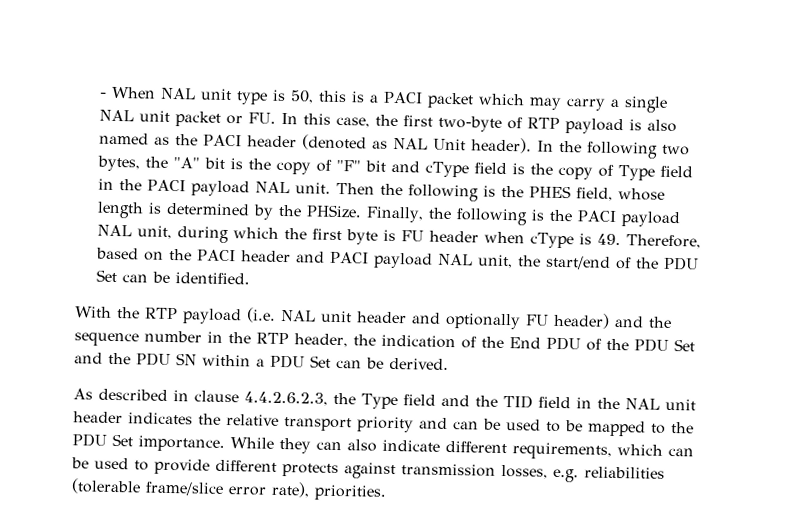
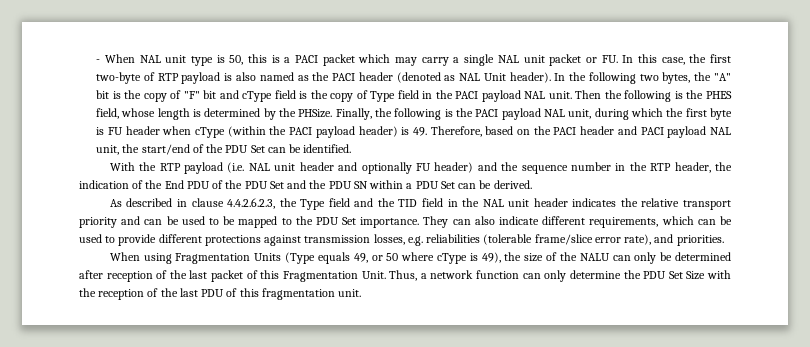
- Finally, the following is the PACI payload NAL unit, during which the first byte is FU header when cType is 49. Therefore, based on the PACI header and PACI payload NAL unit, the start/end of the PDU Set can be identified.
+ Finally, the following is the PACI payload NAL unit, during which the first byte is FU header when cType (within the PACI payload header) is 49. Therefore, based on the PACI header and PACI payload NAL unit, the start/end of the PDU Set can be identified.
- While they can also indicate different requirements, which can be used to provide different protects against transmission losses, e.g. reliabilities (tolerable frame/slice error rate), priorities.
+ They can also indicate different requirements, which can be used to provide different protections against transmission losses, e.g. reliabilities (tolerable frame/slice error rate), and priorities.
+ When using Fragmentation Units (Type equals 49, or 50 where cType is 49), the size of the NALU can only be determined after reception of the last packet of this Fragmentation Unit. Thus, a network function can only determine the PDU Set Size with the reception of the last PDU of this fragmentation unit.

